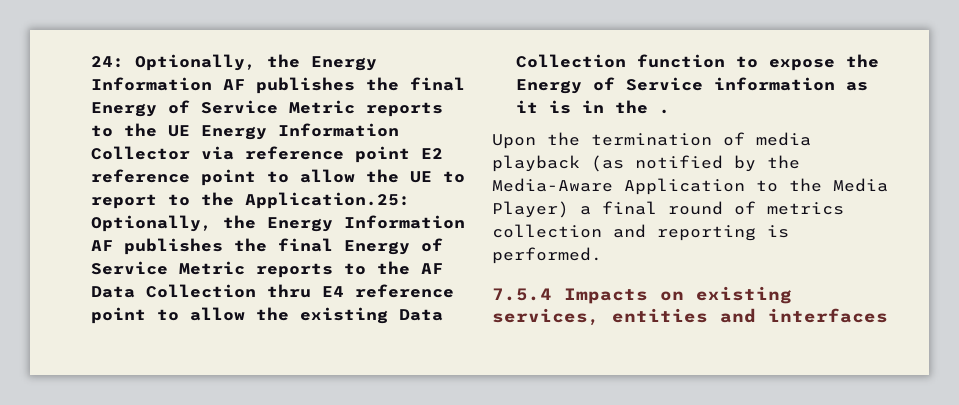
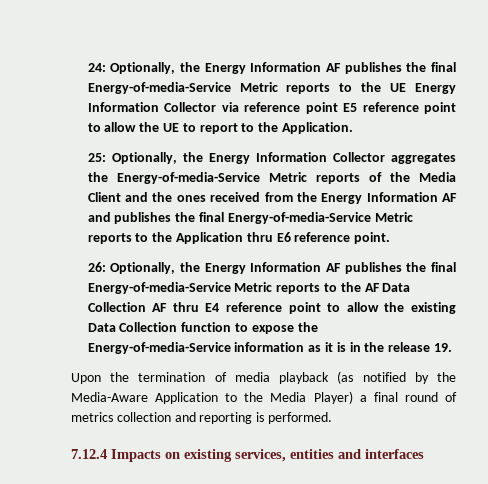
- 24: Optionally, the Energy Information AF publishes the final Energy of Service Metric reports to the UE Energy Information Collector via reference point E2 reference point to allow the UE to report to the Application.25: Optionally, the Energy Information AF publishes the final Energy of Service Metric reports to the AF Data Collection thru E4 reference point to allow the existing Data Collection function to expose the Energy of Service information as it is in the .
+ 24: Optionally, the Energy Information AF publishes the final Energy-of-media-Service Metric reports to the UE Energy Information Collector via reference point E5 reference point to allow the UE to report to the Application.
+ 25: Optionally, the Energy Information Collector aggregates the Energy-of-media-Service Metric reports of the Media Client and the ones received from the Energy Information AF and publishes the final Energy-of-media-Service Metric reports to the Application thru E6 reference point.
+ 26: Optionally, the Energy Information AF publishes the final Energy-of-media-Service Metric reports to the AF Data Collection AF thru E4 reference point to allow the existing Data Collection function to expose the Energy-of-media-Service information as it is in the release 19.
- 7.5.4 Impacts on existing services, entities and interfaces
+ 7.12.4 Impacts on existing services, entities and interfaces

